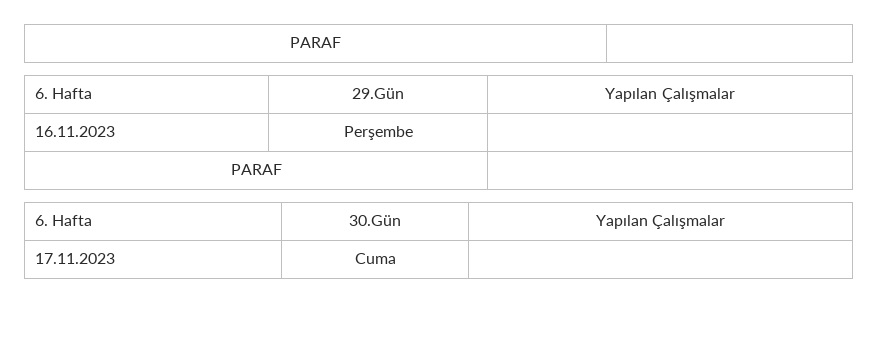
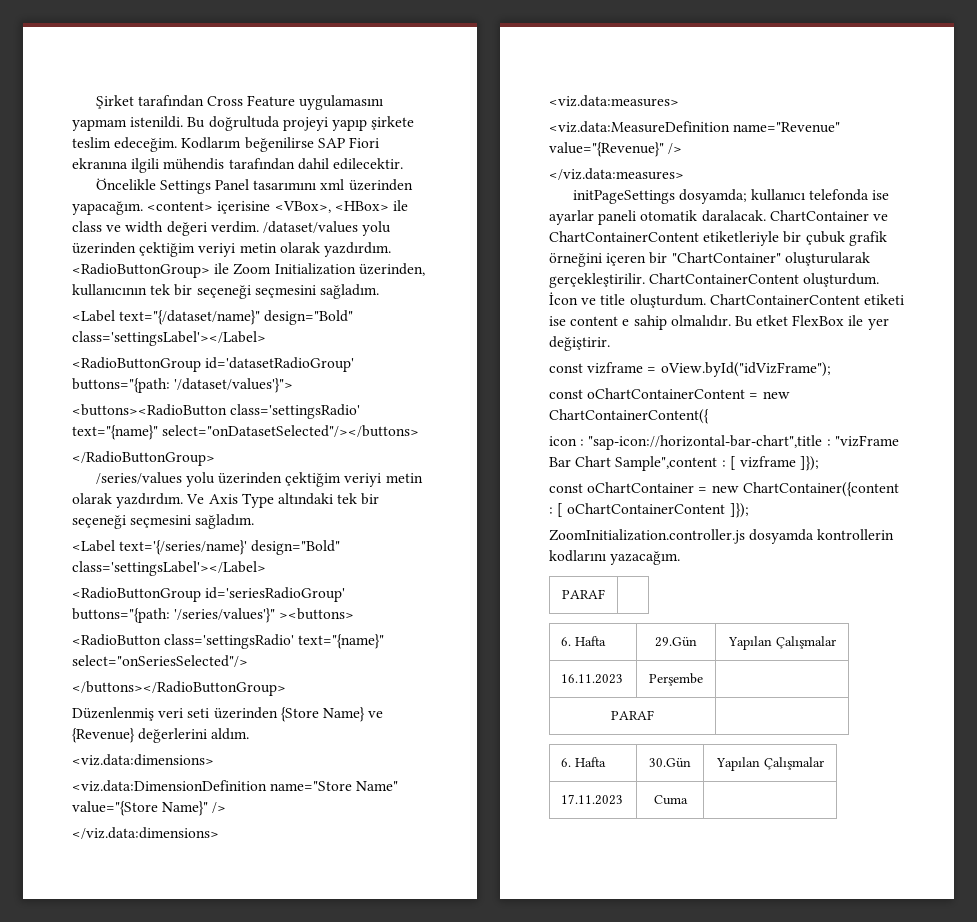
+ Şirket tarafından Cross Feature uygulamasını yapmam istenildi. Bu doğrultuda projeyi yapıp şirkete teslim edeceğim. Kodlarım beğenilirse SAP Fiori ekranına ilgili mühendis tarafından dahil edilecektir.
+ Öncelikle Settings Panel tasarımını xml üzerinden yapacağım. <content> içerisine <VBox>, <HBox> ile class ve width değeri verdim. /dataset/values yolu üzerinden çektiğim veriyi metin olarak yazdırdım. <RadioButtonGroup> ile Zoom Initialization üzerinden, kullanıcının tek bir seçeneği seçmesini sağladım.
+ <Label text="{/dataset/name}" design="Bold" class='settingsLabel'></Label>
+ <RadioButtonGroup id='datasetRadioGroup' buttons="{path: '/dataset/values'}">
+ <buttons><RadioButton class='settingsRadio' text="{name}" select="onDatasetSelected"/></buttons>
+ </RadioButtonGroup>
+ /series/values yolu üzerinden çektiğim veriyi metin olarak yazdırdım. Ve Axis Type altındaki tek bir seçeneği seçmesini sağladım.
+ <Label text='{/series/name}' design="Bold" class='settingsLabel'></Label>
+ <RadioButtonGroup id='seriesRadioGroup' buttons="{path: '/series/values'}" ><buttons>
+ <RadioButton class='settingsRadio' text="{name}" select="onSeriesSelected"/>
+ </buttons></RadioButtonGroup>
+ Düzenlenmiş veri seti üzerinden {Store Name} ve {Revenue} değerlerini aldım.
+ <viz.data:dimensions>
+ <viz.data:DimensionDefinition name="Store Name" value="{Store Name}" />
+ </viz.data:dimensions>
+ <viz.data:measures>
+ <viz.data:MeasureDefinition name="Revenue" value="{Revenue}" />
+ </viz.data:measures>
+ initPageSettings dosyamda; kullanıcı telefonda ise ayarlar paneli otomatik daralacak. ChartContainer ve ChartContainerContent etiketleriyle bir çubuk grafik örneğini içeren bir "ChartContainer" oluşturularak gerçekleştirilir. ChartContainerContent oluşturdum. İcon ve title oluşturdum. ChartContainerContent etiketi ise content e sahip olmalıdır. Bu etket FlexBox ile yer değiştirir.
+ const vizframe = oView.byId("idVizFrame");
+ const oChartContainerContent = new ChartContainerContent({
+ icon : "sap-icon://horizontal-bar-chart",title : "vizFrame Bar Chart Sample",content : [ vizframe ]});
+ const oChartContainer = new ChartContainer({content : [ oChartContainerContent ]});
+ ZoomInitialization.controller.js dosyamda kontrollerin kodlarını yazacağım.

